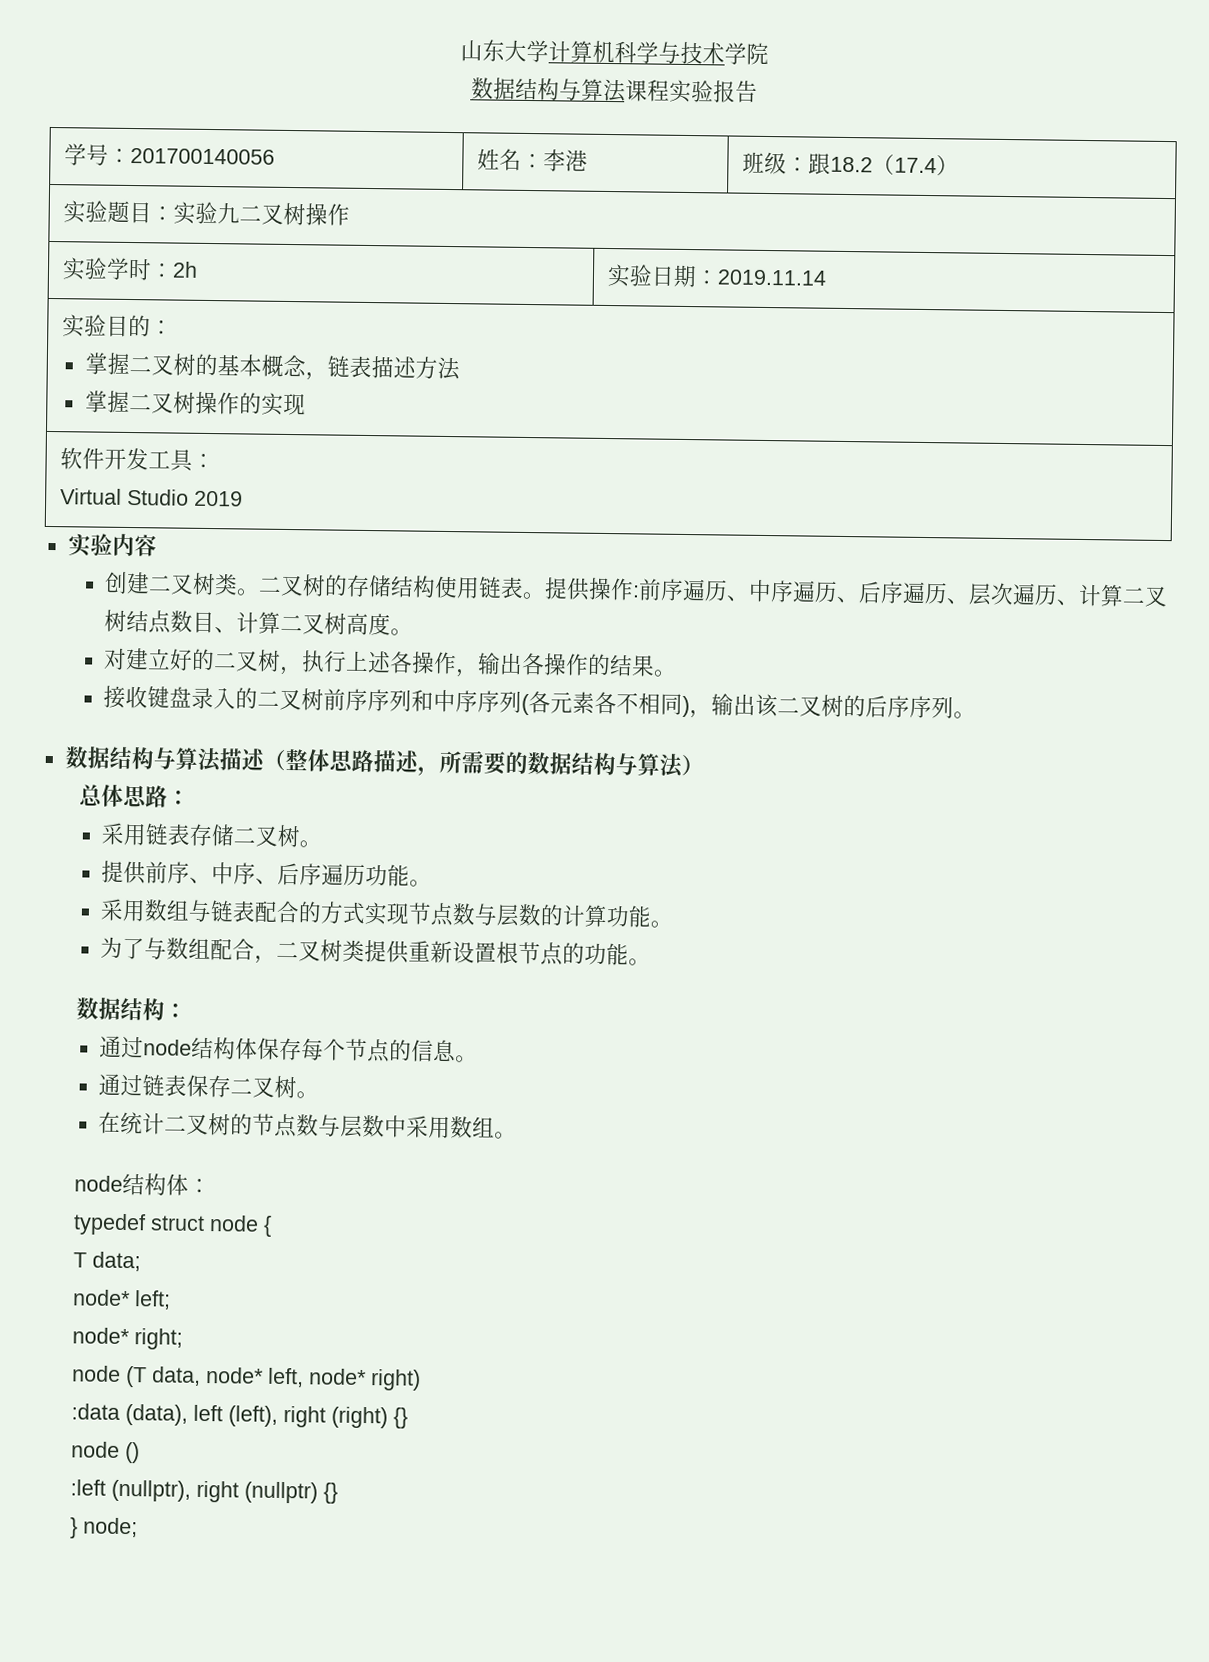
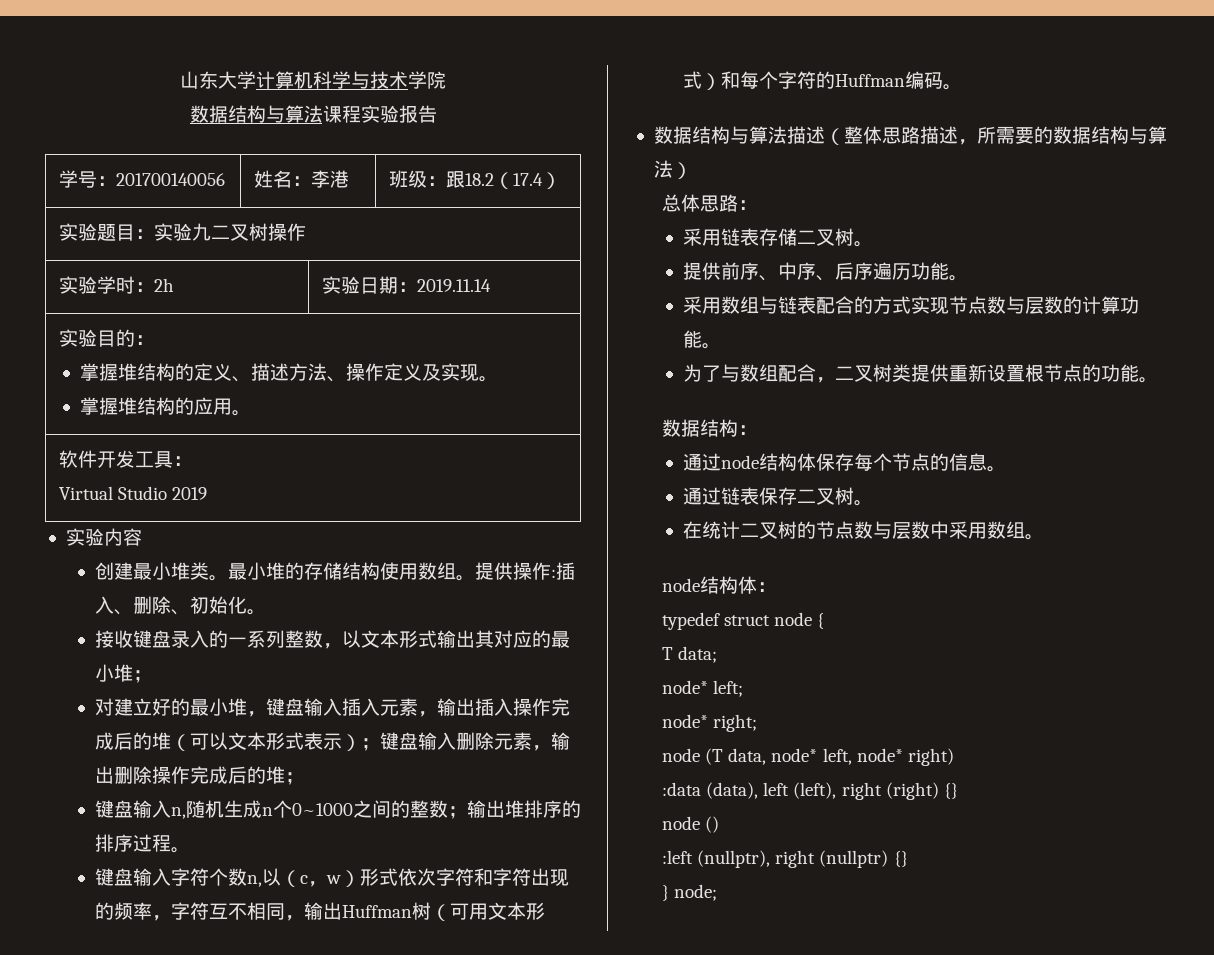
  实验目的：
- 掌握二叉树的基本概念，链表描述方法
- 掌握二叉树操作的实现
+ 掌握堆结构的定义、描述方法、操作定义及实现。
+ 掌握堆结构的应用。
- 创建二叉树类。二叉树的存储结构使用链表。
+ 创建最小堆类。最小堆的存储结构使用数组。
- 提供操作:前序遍历、中序遍历、后序遍历、层次遍历、计算二叉树结点数目、计算二叉树高度。
- 对建立好的二叉树，执行上述各操作，输出各操作的结果。
- 接收键盘录入的二叉树前序序列和中序序列(各元素各不相同)，输出该二叉树的后序序列。
+ 提供操作:插入、删除、初始化。
+ 接收键盘录入的一系列整数，以文本形式输出其对应的最小堆；
+ 对建立好的最小堆，键盘输入插入元素，输出插入操作完成后的堆（可以文本形式表示）；键盘输入删除元素，输出删除操作完成后的堆；
+ 键盘输入n,随机生成n个0~1000之间的整数；输出堆排序的排序过程。
+ 键盘输入字符个数n,以（c，w）形式依次字符和字符出现的频率，字符互不相同，输出Huffman树（可用文本形式）和每个字符的Huffman编码。

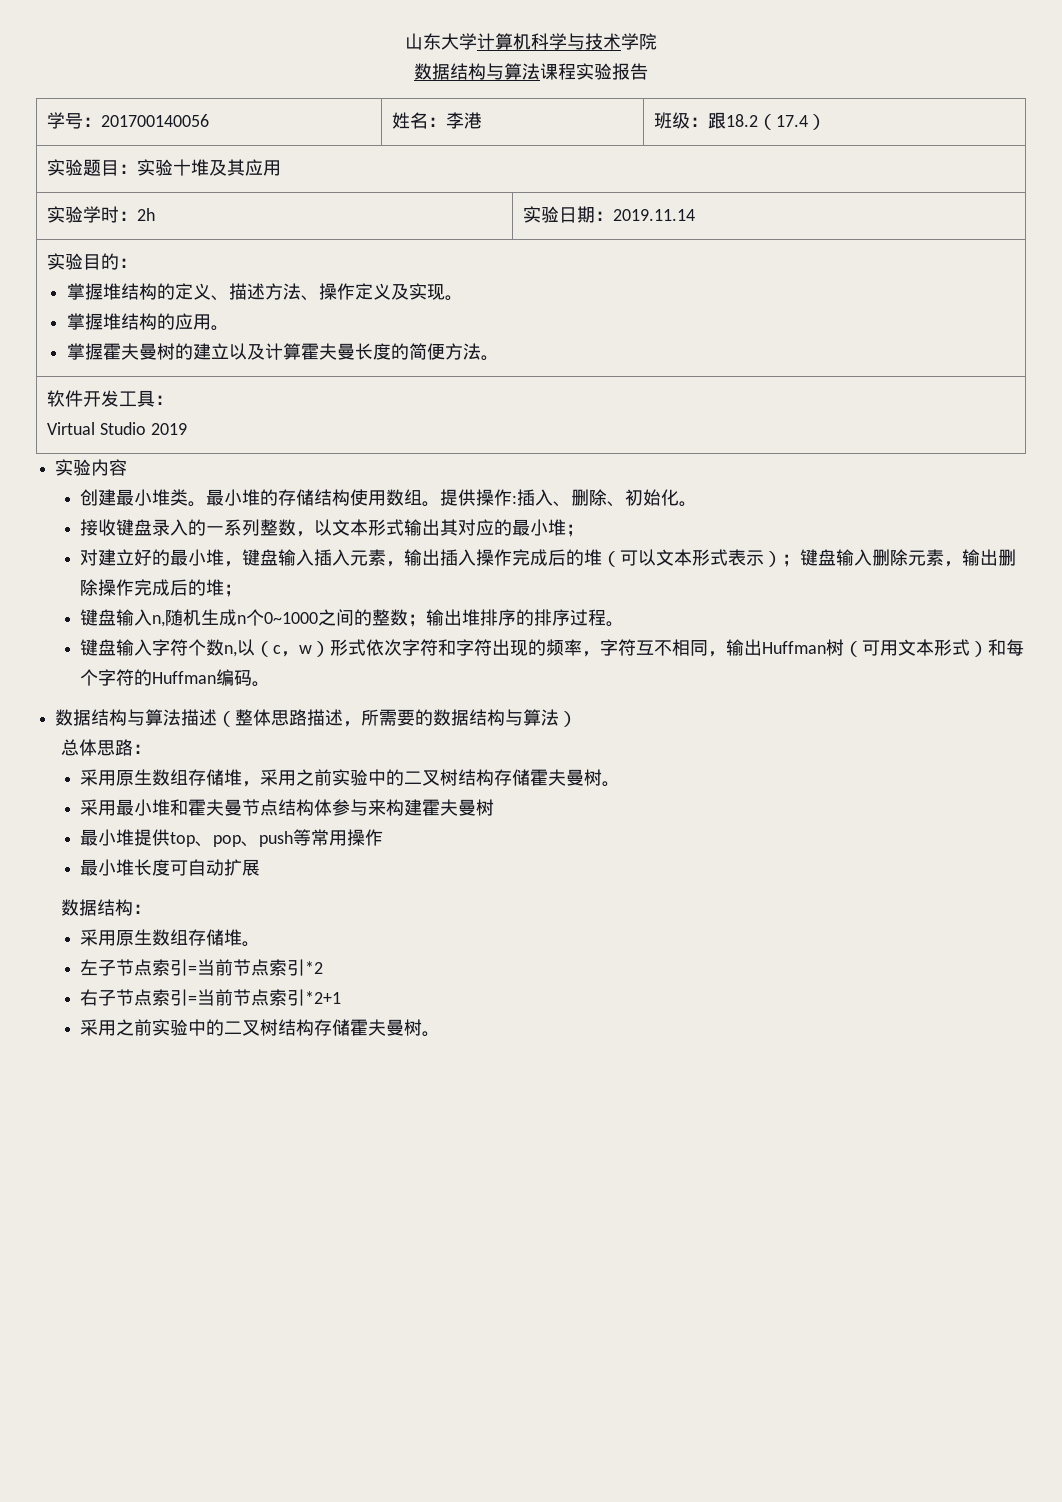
- 实验题目：实验九二叉树操作
+ 实验题目：实验十堆及其应用
  实验目的：
  掌握堆结构的定义、描述方法、操作定义及实现。
  掌握堆结构的应用。
+ 掌握霍夫曼树的建立以及计算霍夫曼长度的简便方法。
- 采用链表存储二叉树。
- 提供前序、中序、后序遍历功能。
- 采用数组与链表配合的方式实现节点数与层数的计算功能。
- 为了与数组配合，二叉树类提供重新设置根节点的功能。
+ 采用原生数组存储堆，采用之前实验中的二叉树结构存储霍夫曼树。
+ 采用最小堆和霍夫曼节点结构体参与来构建霍夫曼树
+ 最小堆提供top、pop、push等常用操作
+ 最小堆长度可自动扩展
  数据结构：
- 通过node结构体保存每个节点的信息。
- 通过链表保存二叉树。
- 在统计二叉树的节点数与层数中采用数组。
- node结构体：
- typedef struct node {
- T data;
- node* left;
- node* right;
- node (T data, node* left, node* right)
- :data (data), left (left), right (right) {}
- node ()
- :left (nullptr), right (nullptr) {}
- } node;
+ 采用原生数组存储堆。
+ 左子节点索引=当前节点索引*2
+ 右子节点索引=当前节点索引*2+1
+ 采用之前实验中的二叉树结构存储霍夫曼树。

